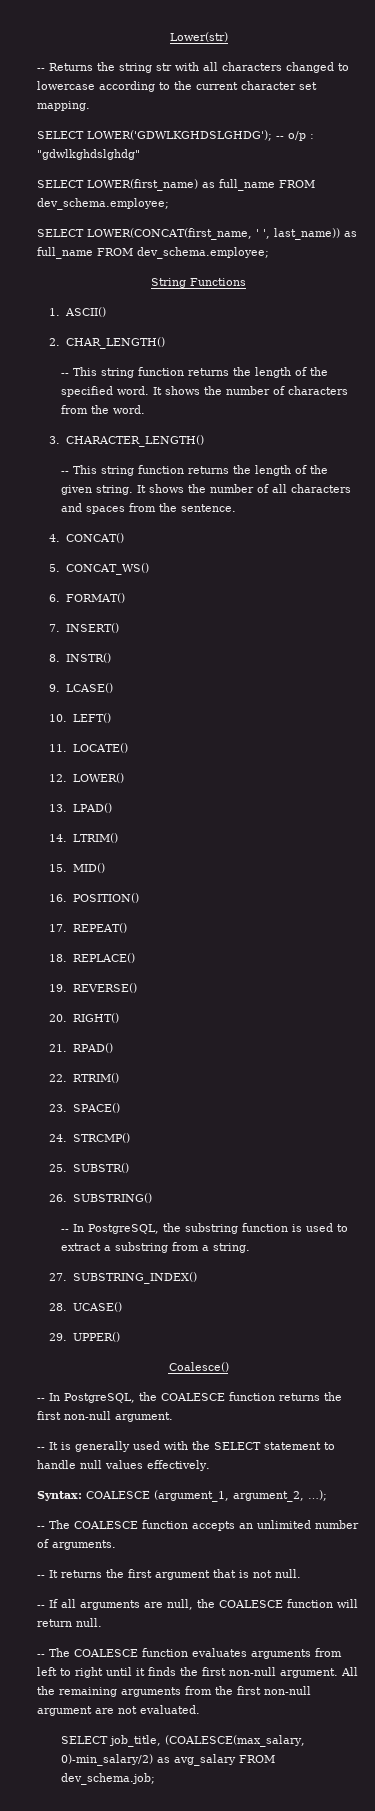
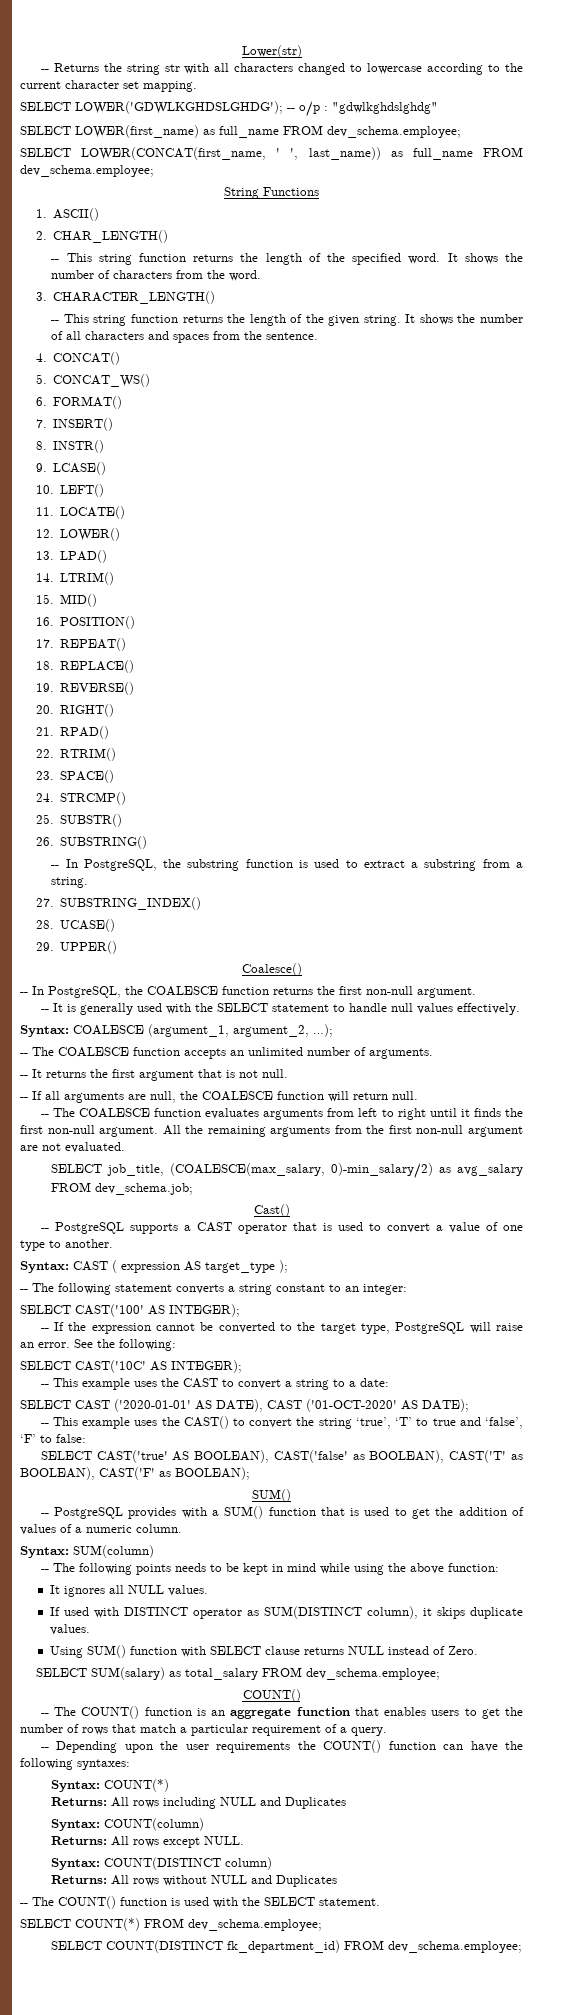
+ Cast()
+ -- PostgreSQL supports a CAST operator that is used to convert a value of one type to another.
+ Syntax: CAST ( expression AS target_type );
+ -- The following statement converts a string constant to an integer:
+ SELECT CAST('100' AS INTEGER);
+ -- If the expression cannot be converted to the target type, PostgreSQL will raise an error. See the following:
+ SELECT CAST('10C' AS INTEGER);
+ -- This example uses the CAST to convert a string to a date:
+ SELECT CAST ('2020-01-01' AS DATE), CAST ('01-OCT-2020' AS DATE);
+ -- This example uses the CAST() to convert the string ‘true’, ‘T’ to true and ‘false’, ‘F’ to false:
+ SELECT CAST('true' AS BOOLEAN), CAST('false' as BOOLEAN), CAST('T' as BOOLEAN), CAST('F' as BOOLEAN);
+ SUM()
+ -- PostgreSQL provides with a SUM() function that is used to get the addition of values of a numeric column.
+ Syntax: SUM(column)
+ -- The following points needs to be kept in mind while using the above function:
+ It ignores all NULL values.
+ If used with DISTINCT operator as SUM(DISTINCT column), it skips duplicate values.
+ Using SUM() function with SELECT clause returns NULL instead of Zero.
+ SELECT SUM(salary) as total_salary FROM dev_schema.employee;
+ COUNT()
+ -- The COUNT() function is an aggregate function that enables users to get the number of rows that match a particular requirement of a query.
+ -- Depending upon the user requirements the COUNT() function can have the following syntaxes:
+ Syntax: COUNT(*)
+ Returns: All rows including NULL and Duplicates
+ Syntax: COUNT(column)
+ Returns: All rows except NULL.
+ Syntax: COUNT(DISTINCT column)
+ Returns: All rows without NULL and Duplicates
+ -- The COUNT() function is used with the SELECT statement.
+ SELECT COUNT(*) FROM dev_schema.employee;
+ SELECT COUNT(DISTINCT fk_department_id) FROM dev_schema.employee;

